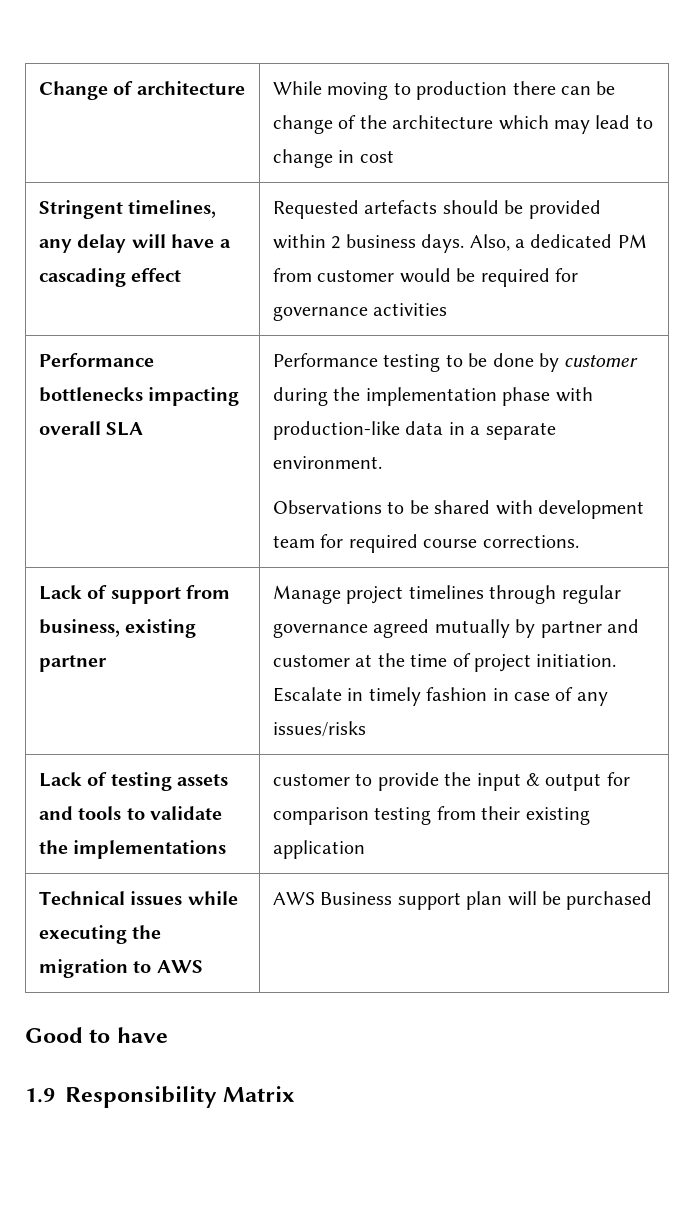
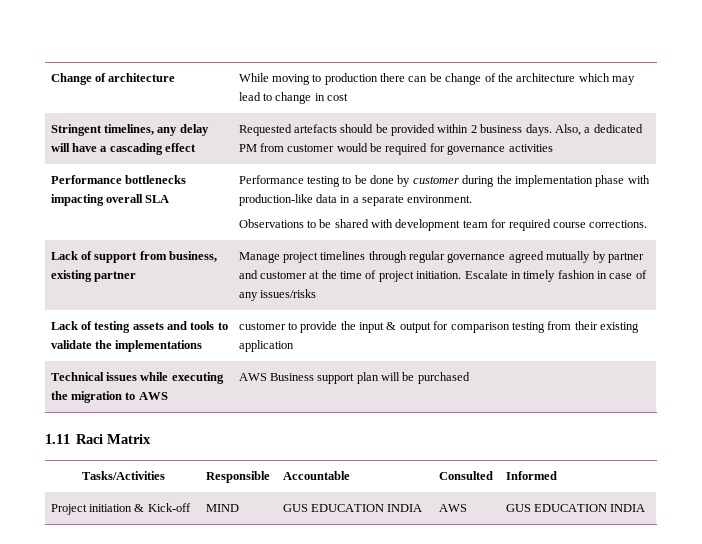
- Good to have
- 1.9 Responsibility Matrix
+ 1.11 Raci Matrix
+ Tasks/Activities | Responsible | Accountable | Consulted | Informed
+ Project initiation & Kick-off | MIND | GUS EDUCATION INDIA | AWS | GUS EDUCATION INDIA

